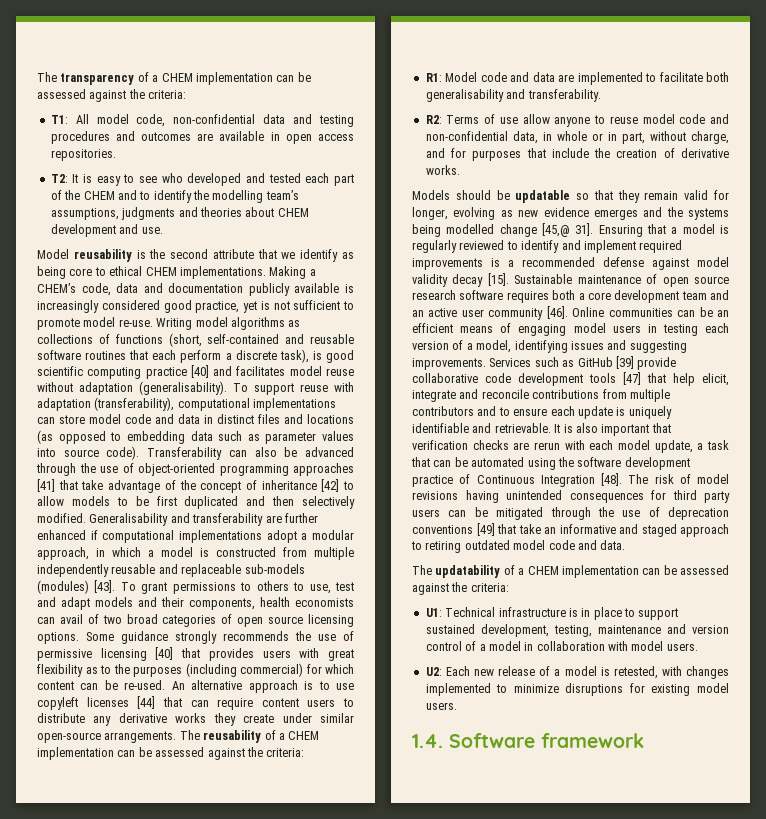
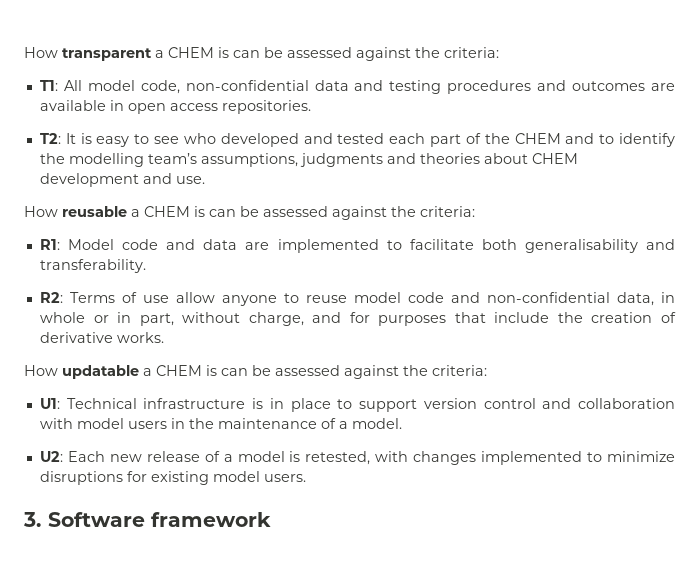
- The transparency of a CHEM implementation can be assessed against the criteria:
+ How transparent a CHEM is can be assessed against the criteria:
- Model reusability is the second attribute that we identify as being core to ethical CHEM implementations. Making a CHEM’s code, data and documentation publicly available is increasingly considered good practice, yet is not sufficient to promote model re-use. Writing model algorithms as collections of functions (short, self-contained and reusable software routines that each perform a discrete task), is good scientific computing practice [40] and facilitates model reuse without adaptation (generalisability). To support reuse with adaptation (transferability), computational implementations can store model code and data in distinct files and locations (as opposed to embedding data such as parameter values into source code). Transferability can also be advanced through the use of object-oriented programming approaches [41] that take advantage of the concept of inheritance [42] to allow models to be first duplicated and then selectively modified. Generalisability and transferability are further enhanced if computational implementations adopt a modular approach, in which a model is constructed from multiple independently reusable and replaceable sub-models (modules) [43]. To grant permissions to others to use, test and adapt models and their components, health economists can avail of two broad categories of open source licensing options. Some guidance strongly recommends the use of permissive licensing [40] that provides users with great flexibility as to the purposes (including commercial) for which content can be re-used. An alternative approach is to use copyleft licenses [44] that can require content users to distribute any derivative works they create under similar open-source arrangements. The reusability of a CHEM implementation can be assessed against the criteria:
+ How reusable a CHEM is can be assessed against the criteria:
- Models should be updatable so that they remain valid for longer, evolving as new evidence emerges and the systems being modelled change [45,@ 31]. Ensuring that a model is regularly reviewed to identify and implement required improvements is a recommended defense against model validity decay [15]. Sustainable maintenance of open source research software requires both a core development team and an active user community [46]. Online communities can be an efficient means of engaging model users in testing each version of a model, identifying issues and suggesting improvements. Services such as GitHub [39] provide collaborative code development tools [47] that help elicit, integrate and reconcile contributions from multiple contributors and to ensure each update is uniquely identifiable and retrievable. It is also important that verification checks are rerun with each model update, a task that can be automated using the software development practice of Continuous Integration [48]. The risk of model revisions having unintended consequences for third party users can be mitigated through the use of deprecation conventions [49] that take an informative and staged approach to retiring outdated model code and data.
- The updatability of a CHEM implementation can be assessed against the criteria:
+ How updatable a CHEM is can be assessed against the criteria:
- U1: Technical infrastructure is in place to support sustained development, testing, maintenance and version control of a model in collaboration with model users.
+ U1: Technical infrastructure is in place to support version control and collaboration with model users in the maintenance of a model.
- 1.4. Software framework
+ 3. Software framework

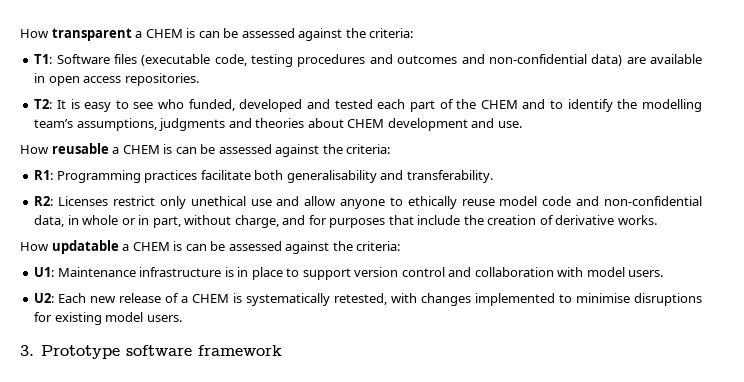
- T1: All model code, non-confidential data and testing procedures and outcomes are available in open access repositories.
+ T1: Software files (executable code, testing procedures and outcomes and non-confidential data) are available in open access repositories.
- T2: It is easy to see who developed and tested each part of the CHEM and to identify the modelling team’s assumptions, judgments and theories about CHEM development and use.
+ T2: It is easy to see who funded, developed and tested each part of the CHEM and to identify the modelling team’s assumptions, judgments and theories about CHEM development and use.
- R1: Model code and data are implemented to facilitate both generalisability and transferability.
+ R1: Programming practices facilitate both generalisability and transferability.
- R2: Terms of use allow anyone to reuse model code and non-confidential data, in whole or in part, without charge, and for purposes that include the creation of derivative works.
+ R2: Licenses restrict only unethical use and allow anyone to ethically reuse model code and non-confidential data, in whole or in part, without charge, and for purposes that include the creation of derivative works.
- U1: Technical infrastructure is in place to support version control and collaboration with model users in the maintenance of a model.
+ U1: Maintenance infrastructure is in place to support version control and collaboration with model users.
- U2: Each new release of a model is retested, with changes implemented to minimize disruptions for existing model users.
+ U2: Each new release of a CHEM is systematically retested, with changes implemented to minimise disruptions for existing model users.
- 3. Software framework
+ 3. Prototype software framework

